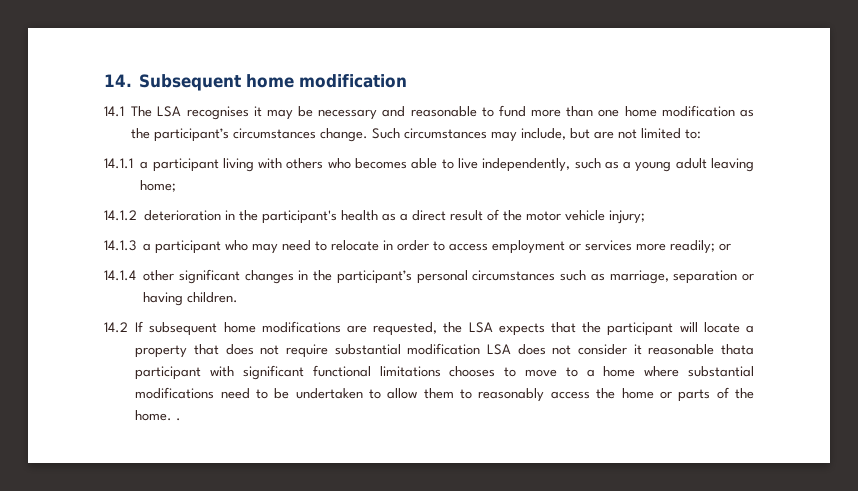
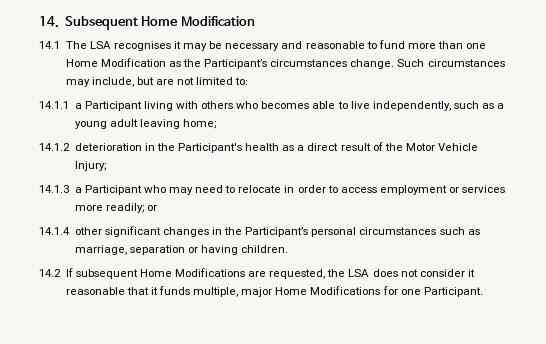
- 14. Subsequent home modification
+ 14. Subsequent Home Modification
- 14.1 The LSA recognises it may be necessary and reasonable to fund more than one home modification as the participant’s circumstances change.
+ 14.1 The LSA recognises it may be necessary and reasonable to fund more than one Home Modification as the Participant’s circumstances change.
- 14.1.1 a participant living with others who becomes able to live independently, such as a young adult leaving home;
+ 14.1.1 a Participant living with others who becomes able to live independently, such as a young adult leaving home;
- 14.1.2 deterioration in the participant's health as a direct result of the motor vehicle injury;
+ 14.1.2 deterioration in the Participant's health as a direct result of the Motor Vehicle Injury;
- 14.1.3 a participant who may need to relocate in order to access employment or services more readily; or
+ 14.1.3 a Participant who may need to relocate in order to access employment or services more readily; or
- 14.1.4 other significant changes in the participant’s personal circumstances such as marriage, separation or having children.
+ 14.1.4 other significant changes in the Participant’s personal circumstances such as marriage, separation or having children.
- 14.2 If subsequent home modifications are requested, the LSA expects that the participant will locate a property that does not require substantial modification LSA does not consider it reasonable thata participant with significant functional limitations chooses to move to a home where substantial modifications need to be undertaken to allow them to reasonably access the home or parts of the home. .
+ 14.2 If subsequent Home Modifications are requested, the LSA does not consider it reasonable that it funds multiple, major Home Modifications for one Participant.

